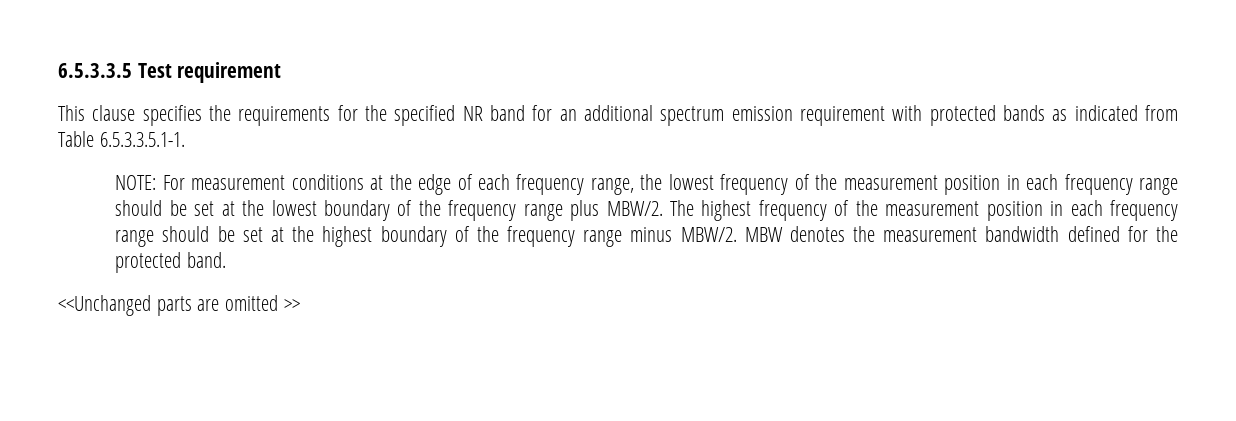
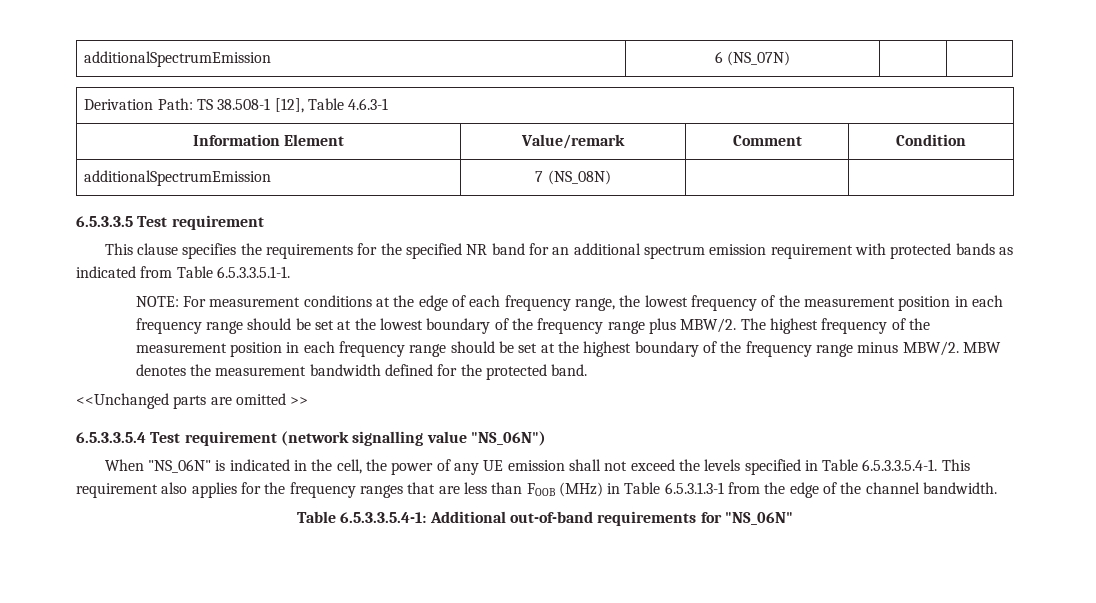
+ additionalSpectrumEmission | 6 (NS_07N) | |
+ Derivation Path: TS 38.508-1 [12], Table 4.6.3-1
+ Information Element | Value/remark | Comment | Condition
+ additionalSpectrumEmission | 7 (NS_08N) | |
+ 6.5.3.3.5.4 Test requirement (network signalling value "NS_06N")
+ When "NS_06N" is indicated in the cell, the power of any UE emission shall not exceed the levels specified in Table 6.5.3.3.5.4-1. This requirement also applies for the frequency ranges that are less than FOOB (MHz) in Table 6.5.3.1.3-1 from the edge of the channel bandwidth.
+ Table 6.5.3.3.5.4-1: Additional out-of-band requirements for "NS_06N"

